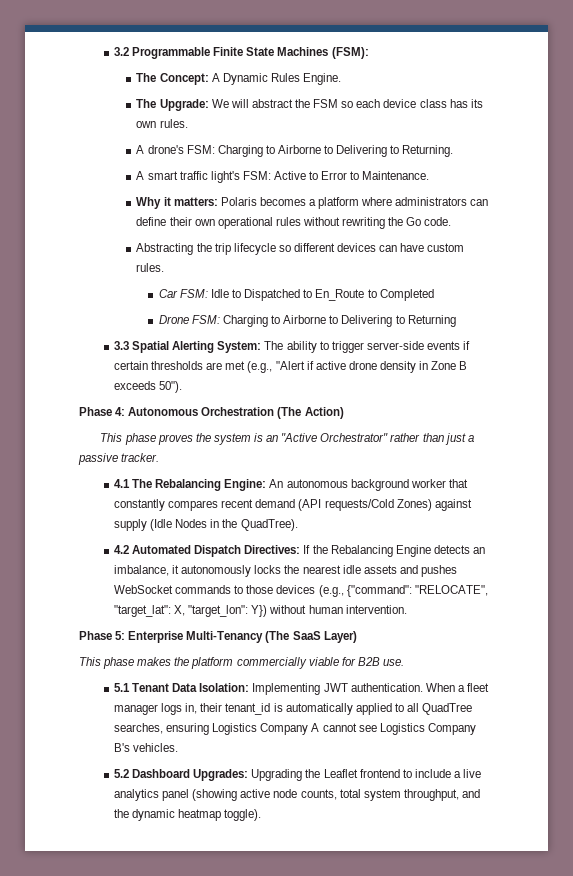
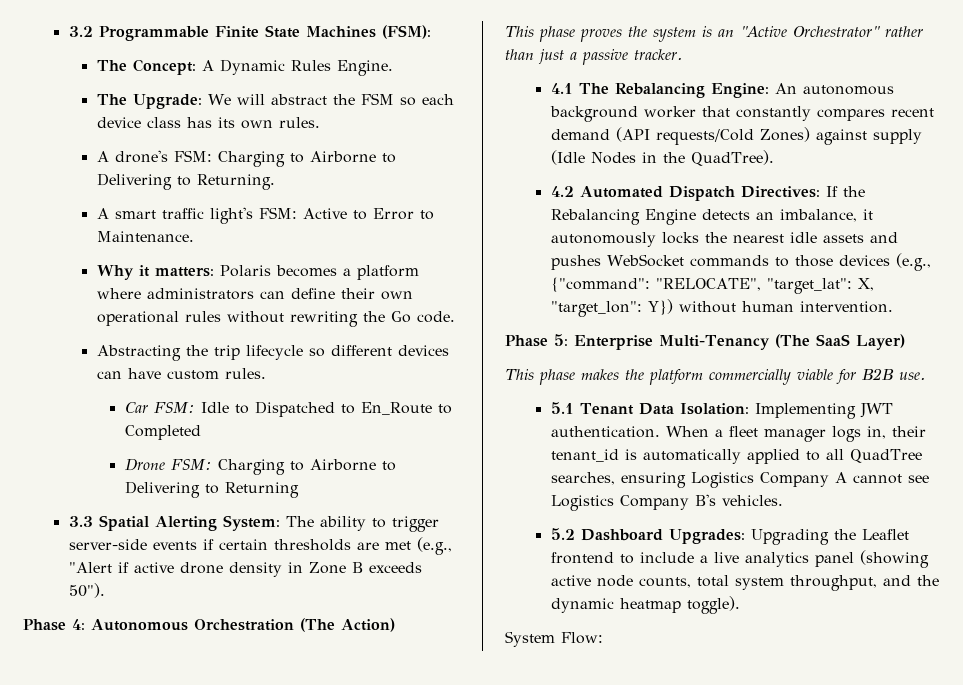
+ System Flow:

